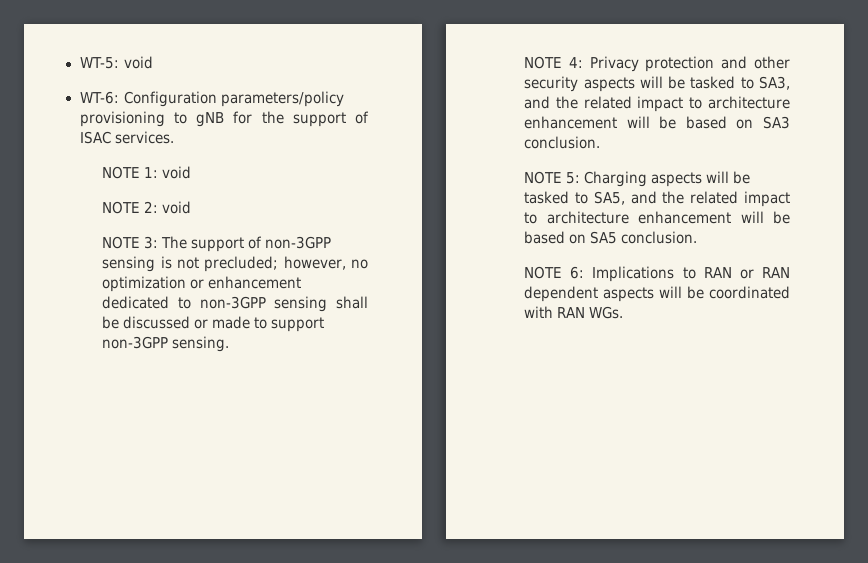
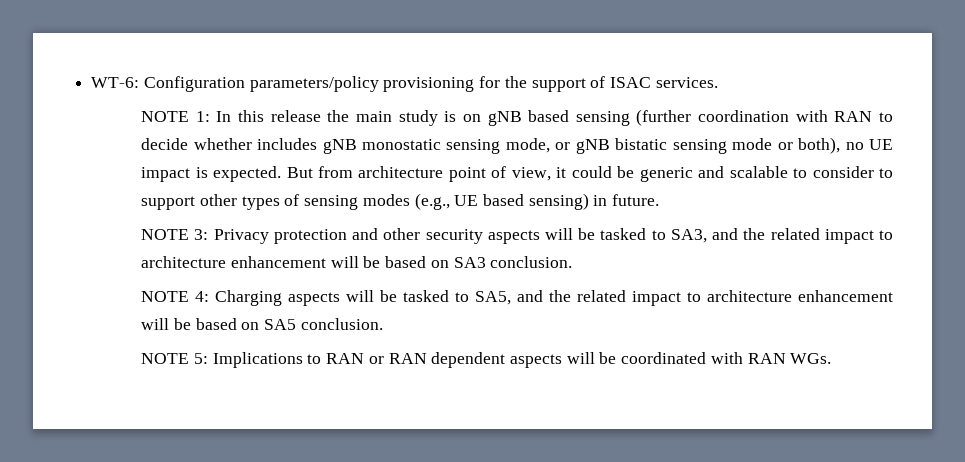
- WT-5: void
- WT-6: Configuration parameters/policy provisioning to gNB for the support of ISAC services.
+ WT-6: Configuration parameters/policy provisioning for the support of ISAC services.
- NOTE 1: void
- NOTE 2: void
- NOTE 3: The support of non-3GPP sensing is not precluded; however, no optimization or enhancement dedicated to non-3GPP sensing shall be discussed or made to support non-3GPP sensing.
- NOTE 4: Privacy protection and other security aspects will be tasked to SA3, and the related impact to architecture enhancement will be based on SA3 conclusion.
+ NOTE 1: In this release the main study is on gNB based sensing (further coordination with RAN to decide whether includes gNB monostatic sensing mode, or gNB bistatic sensing mode or both), no UE impact is expected. But from architecture point of view, it could be generic and scalable to consider to support other types of sensing modes (e.g., UE based sensing) in future.
+ NOTE 3: Privacy protection and other security aspects will be tasked to SA3, and the related impact to architecture enhancement will be based on SA3 conclusion.
- NOTE 5: Charging aspects will be tasked to SA5, and the related impact to architecture enhancement will be based on SA5 conclusion.
+ NOTE 4: Charging aspects will be tasked to SA5, and the related impact to architecture enhancement will be based on SA5 conclusion.
- NOTE 6: Implications to RAN or RAN dependent aspects will be coordinated with RAN WGs.
+ NOTE 5: Implications to RAN or RAN dependent aspects will be coordinated with RAN WGs.

